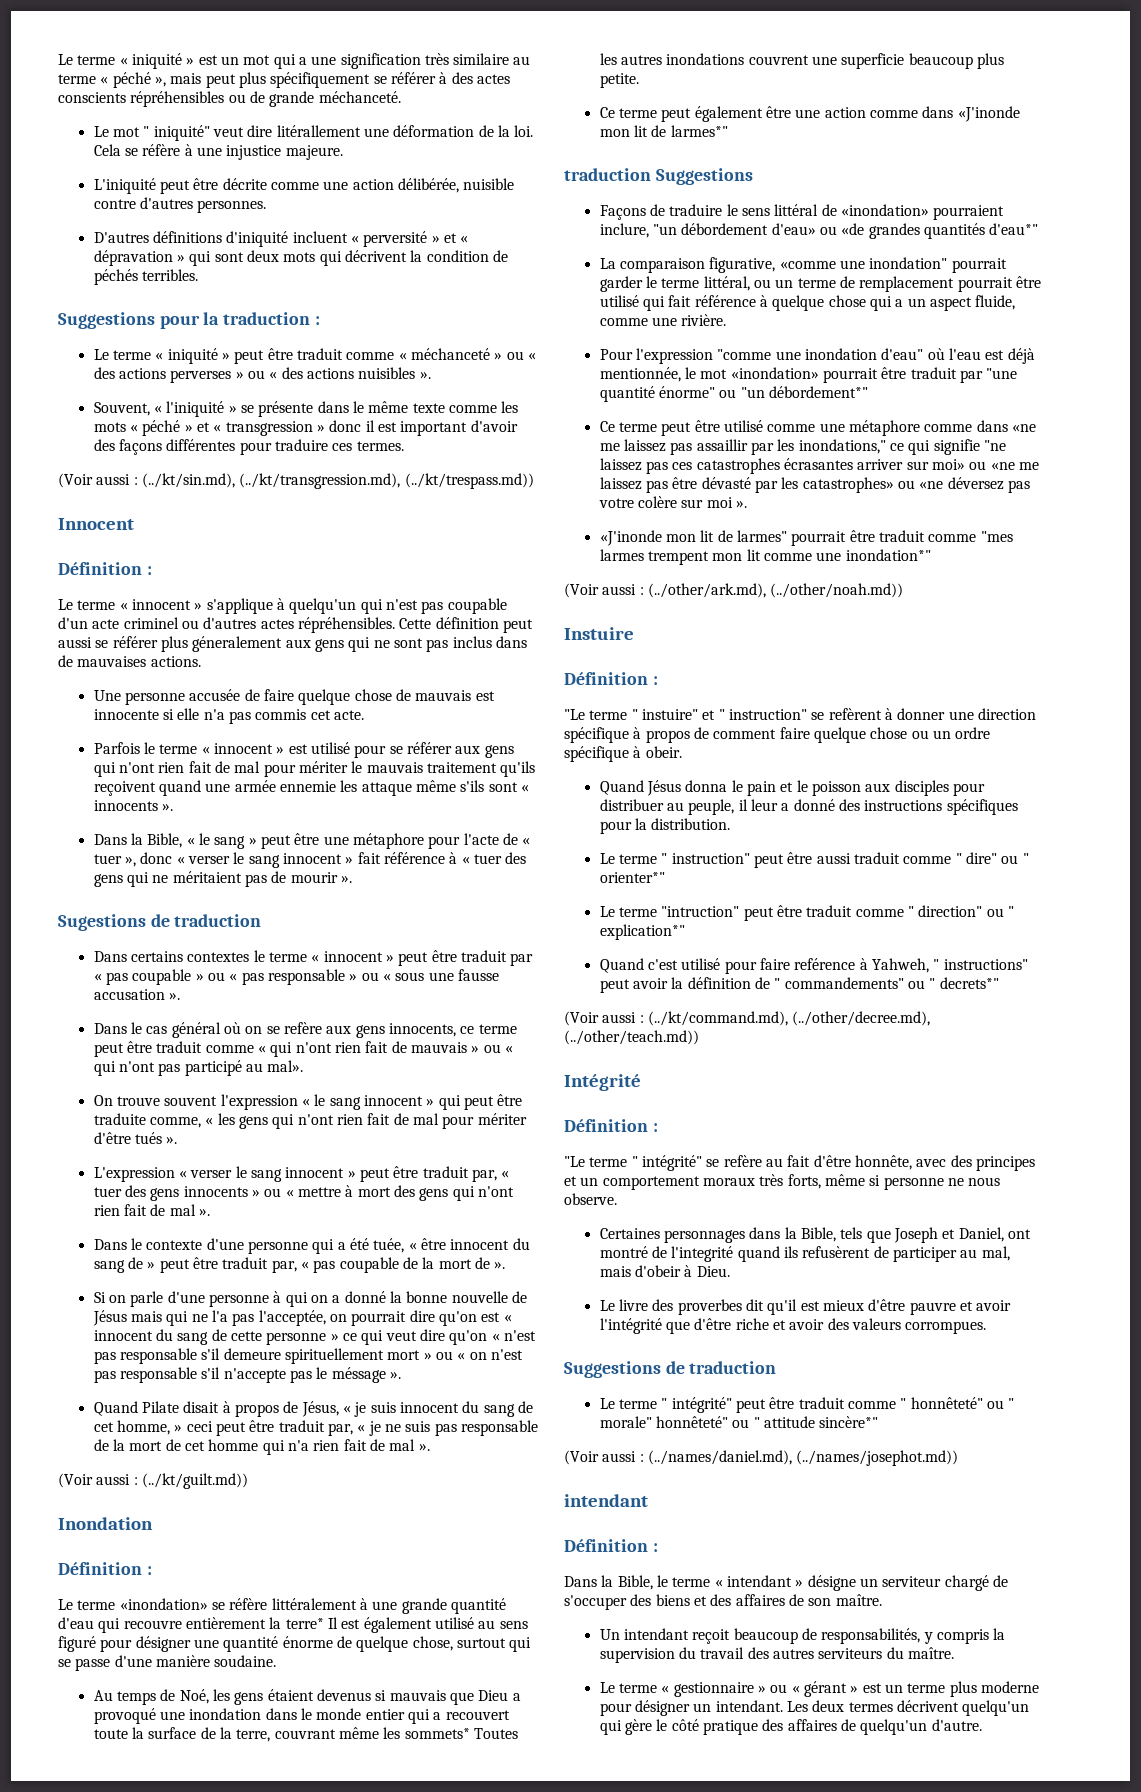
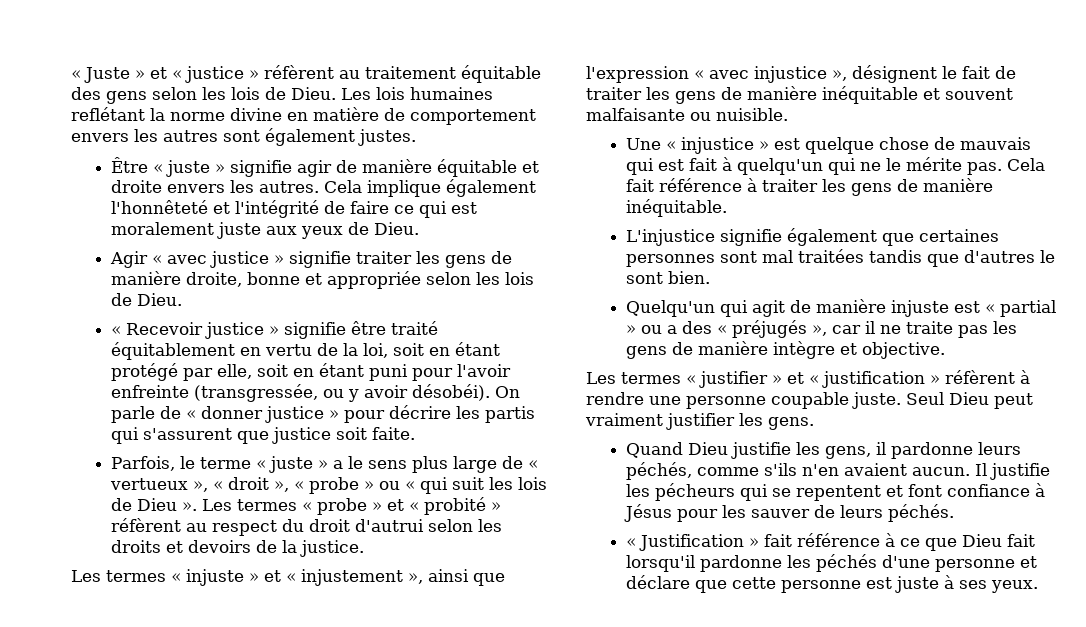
- Le terme « iniquité » est un mot qui a une signification très similaire au terme « péché », mais peut plus spécifiquement se référer à des actes conscients répréhensibles ou de grande méchanceté.
- Le mot " iniquité" veut dire litérallement une déformation de la loi. Cela se réfère à une injustice majeure.
- L'iniquité peut être décrite comme une action délibérée, nuisible contre d'autres personnes.
- D'autres définitions d'iniquité incluent « perversité » et « dépravation » qui sont deux mots qui décrivent la condition de péchés terribles.
- Suggestions pour la traduction :
- Le terme « iniquité » peut être traduit comme « méchanceté » ou « des actions perverses » ou « des actions nuisibles ».
- Souvent, « l'iniquité » se présente dans le même texte comme les mots « péché » et « transgression » donc il est important d'avoir des façons différentes pour traduire ces termes.
- (Voir aussi : (../kt/sin.md), (../kt/transgression.md), (../kt/trespass.md))
- Innocent
- Définition :
- Le terme « innocent » s'applique à quelqu'un qui n'est pas coupable d'un acte criminel ou d'autres actes répréhensibles. Cette définition peut aussi se référer plus géneralement aux gens qui ne sont pas inclus dans de mauvaises actions.
- Une personne accusée de faire quelque chose de mauvais est innocente si elle n'a pas commis cet acte.
- Parfois le terme « innocent » est utilisé pour se référer aux gens qui n'ont rien fait de mal pour mériter le mauvais traitement qu'ils reçoivent quand une armée ennemie les attaque même s'ils sont « innocents ».
- Dans la Bible, « le sang » peut être une métaphore pour l'acte de « tuer », donc « verser le sang innocent » fait référence à « tuer des gens qui ne méritaient pas de mourir ».
- Sugestions de traduction
- Dans certains contextes le terme « innocent » peut être traduit par « pas coupable » ou « pas responsable » ou « sous une fausse accusation ».
- Dans le cas général où on se refère aux gens innocents, ce terme peut être traduit comme « qui n'ont rien fait de mauvais » ou « qui n'ont pas participé au mal».
- On trouve souvent l'expression « le sang innocent » qui peut être traduite comme, « les gens qui n'ont rien fait de mal pour mériter d'être tués ».
- L'expression « verser le sang innocent » peut être traduit par, « tuer des gens innocents » ou « mettre à mort des gens qui n'ont rien fait de mal ».
- Dans le contexte d'une personne qui a été tuée, « être innocent du sang de » peut être traduit par, « pas coupable de la mort de ».
- Si on parle d'une personne à qui on a donné la bonne nouvelle de Jésus mais qui ne l'a pas l'acceptée, on pourrait dire qu'on est « innocent du sang de cette personne » ce qui veut dire qu'on « n'est pas responsable s'il demeure spirituellement mort » ou « on n'est pas responsable s'il n'accepte pas le méssage ».
- Quand Pilate disait à propos de Jésus, « je suis innocent du sang de cet homme, » ceci peut être traduit par, « je ne suis pas responsable de la mort de cet homme qui n'a rien fait de mal ».
- (Voir aussi : (../kt/guilt.md))
- Inondation
- Définition :
- Le terme «inondation» se réfère littéralement à une grande quantité d'eau qui recouvre entièrement la terre* Il est également utilisé au sens figuré pour désigner une quantité énorme de quelque chose, surtout qui se passe d'une manière soudaine.
- Au temps de Noé, les gens étaient devenus si mauvais que Dieu a provoqué une inondation dans le monde entier qui a recouvert toute la surface de la terre, couvrant même les sommets* Toutes les autres inondations couvrent une superficie beaucoup plus petite.
- Ce terme peut également être une action comme dans «J'inonde mon lit de larmes*"
- traduction Suggestions
- Façons de traduire le sens littéral de «inondation» pourraient inclure, "un débordement d'eau» ou «de grandes quantités d'eau*"
- La comparaison figurative, «comme une inondation" pourrait garder le terme littéral, ou un terme de remplacement pourrait être utilisé qui fait référence à quelque chose qui a un aspect fluide, comme une rivière.
- Pour l'expression "comme une inondation d'eau" où l'eau est déjà mentionnée, le mot «inondation» pourrait être traduit par "une quantité énorme" ou "un débordement*"
- Ce terme peut être utilisé comme une métaphore comme dans «ne me laissez pas assaillir par les inondations," ce qui signifie "ne laissez pas ces catastrophes écrasantes arriver sur moi» ou «ne me laissez pas être dévasté par les catastrophes» ou «ne déversez pas votre colère sur moi ».
- «J'inonde mon lit de larmes" pourrait être traduit comme "mes larmes trempent mon lit comme une inondation*"
- (Voir aussi : (../other/ark.md), (../other/noah.md))
- Instuire
- Définition :
- "Le terme " instuire" et " instruction" se refèrent à donner une direction spécifique à propos de comment faire quelque chose ou un ordre spécifique à obeir.
- Quand Jésus donna le pain et le poisson aux disciples pour distribuer au peuple, il leur a donné des instructions spécifiques pour la distribution.
- Le terme " instruction" peut être aussi traduit comme " dire" ou " orienter*"
- Le terme "intruction" peut être traduit comme " direction" ou " explication*"
- Quand c'est utilisé pour faire reférence à Yahweh, " instructions" peut avoir la définition de " commandements" ou " decrets*"
- (Voir aussi : (../kt/command.md), (../other/decree.md), (../other/teach.md))
- Intégrité
- Définition :
- "Le terme " intégrité" se refère au fait d'être honnête, avec des principes et un comportement moraux très forts, même si personne ne nous observe.
- Certaines personnages dans la Bible, tels que Joseph et Daniel, ont montré de l'integrité quand ils refusèrent de participer au mal, mais d'obeir à Dieu.
- Le livre des proverbes dit qu'il est mieux d'être pauvre et avoir l'intégrité que d'être riche et avoir des valeurs corrompues.
- Suggestions de traduction
- Le terme " intégrité" peut être traduit comme " honnêteté" ou " morale" honnêteté" ou " attitude sincère*"
- (Voir aussi : (../names/daniel.md), (../names/josephot.md))
- intendant
- Définition :
- Dans la Bible, le terme « intendant » désigne un serviteur chargé de s'occuper des biens et des affaires de son maître.
- Un intendant reçoit beaucoup de responsabilités, y compris la supervision du travail des autres serviteurs du maître.
- Le terme « gestionnaire » ou « gérant » est un terme plus moderne pour désigner un intendant. Les deux termes décrivent quelqu'un qui gère le côté pratique des affaires de quelqu'un d'autre.
+ « Juste » et « justice » réfèrent au traitement équitable des gens selon les lois de Dieu. Les lois humaines reflétant la norme divine en matière de comportement envers les autres sont également justes.
+ Être « juste » signifie agir de manière équitable et droite envers les autres. Cela implique également l'honnêteté et l'intégrité de faire ce qui est moralement juste aux yeux de Dieu.
+ Agir « avec justice » signifie traiter les gens de manière droite, bonne et appropriée selon les lois de Dieu.
+ « Recevoir justice » signifie être traité équitablement en vertu de la loi, soit en étant protégé par elle, soit en étant puni pour l'avoir enfreinte (transgressée, ou y avoir désobéi). On parle de « donner justice » pour décrire les partis qui s'assurent que justice soit faite.
+ Parfois, le terme « juste » a le sens plus large de « vertueux », « droit », « probe » ou « qui suit les lois de Dieu ». Les termes « probe » et « probité » réfèrent au respect du droit d'autrui selon les droits et devoirs de la justice.
+ Les termes « injuste » et « injustement », ainsi que l'expression « avec injustice », désignent le fait de traiter les gens de manière inéquitable et souvent malfaisante ou nuisible.
+ Une « injustice » est quelque chose de mauvais qui est fait à quelqu'un qui ne le mérite pas. Cela fait référence à traiter les gens de manière inéquitable.
+ L'injustice signifie également que certaines personnes sont mal traitées tandis que d'autres le sont bien.
+ Quelqu'un qui agit de manière injuste est « partial » ou a des « préjugés », car il ne traite pas les gens de manière intègre et objective.
+ Les termes « justifier » et « justification » réfèrent à rendre une personne coupable juste. Seul Dieu peut vraiment justifier les gens.
+ Quand Dieu justifie les gens, il pardonne leurs péchés, comme s'ils n'en avaient aucun. Il justifie les pécheurs qui se repentent et font confiance à Jésus pour les sauver de leurs péchés.
+ « Justification » fait référence à ce que Dieu fait lorsqu'il pardonne les péchés d'une personne et déclare que cette personne est juste à ses yeux.

